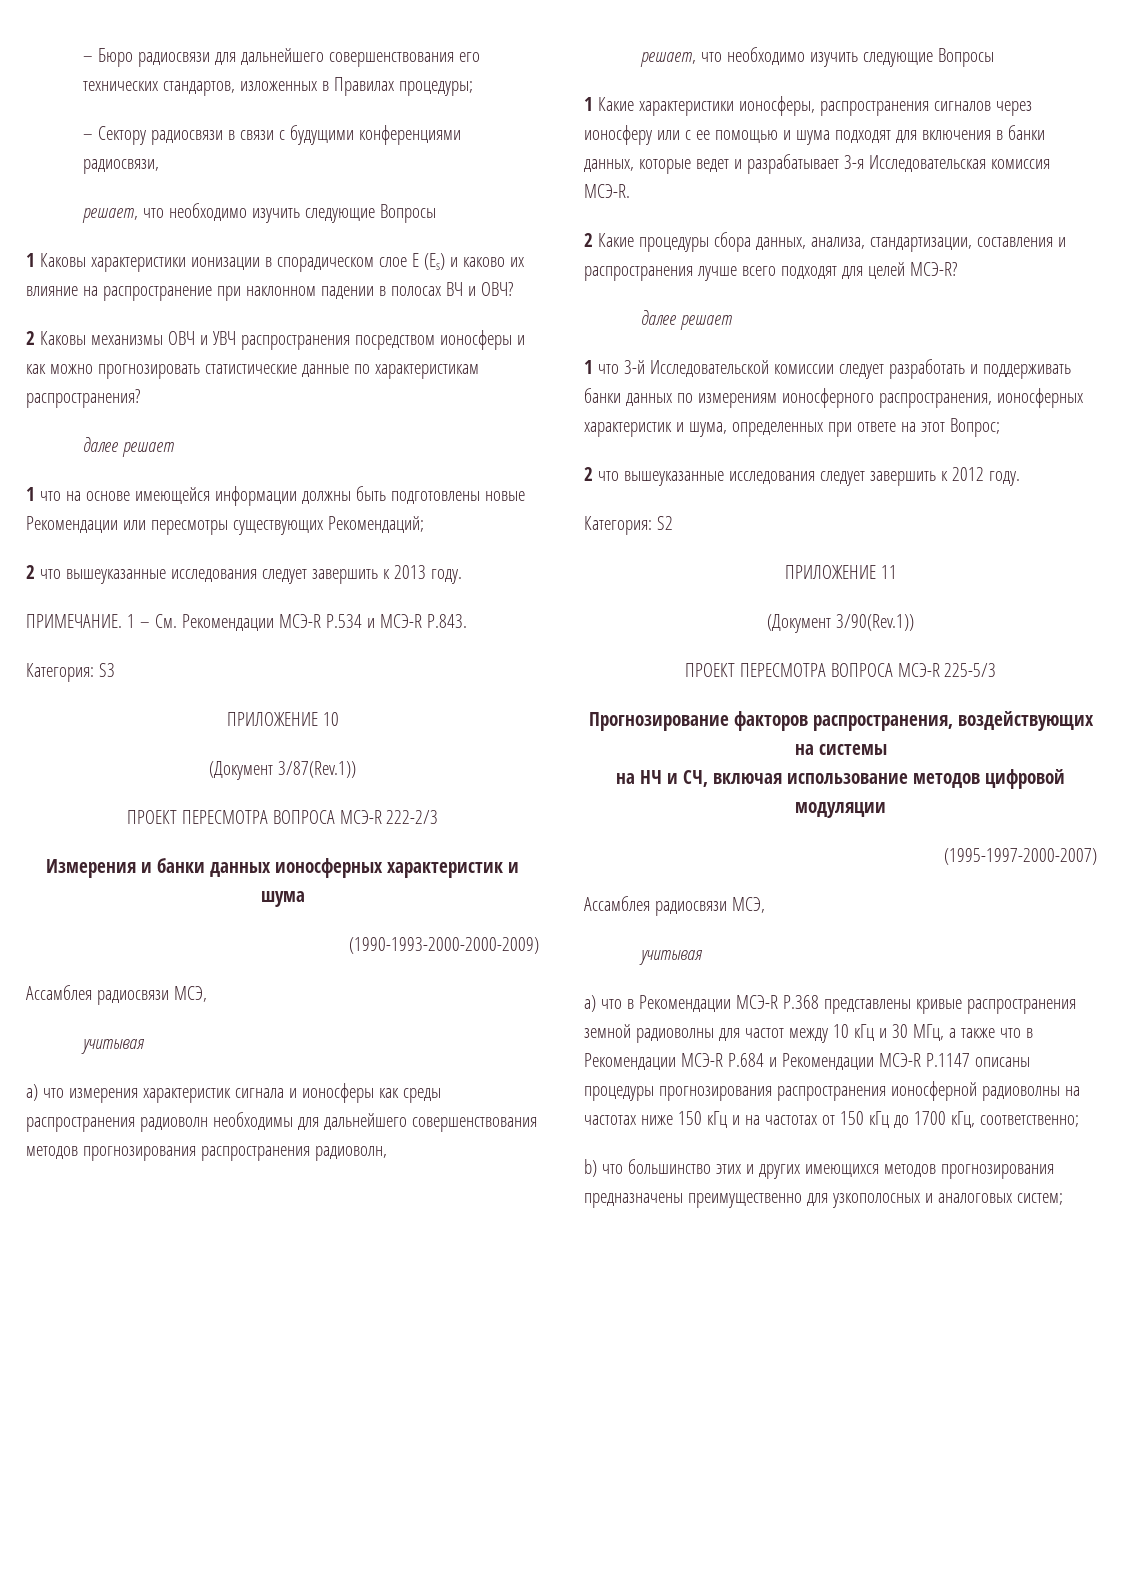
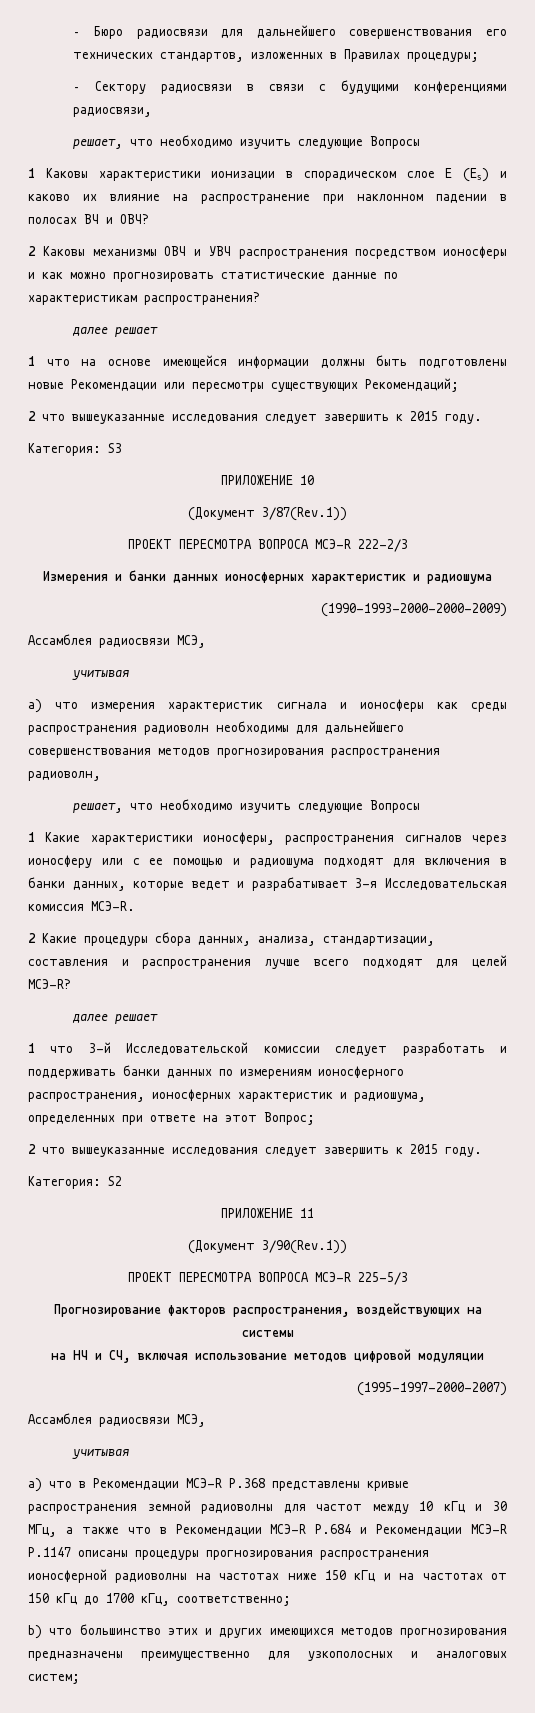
  1 что на основе имеющейся информации должны быть подготовлены новые Рекомендации или пересмотры существующих Рекомендаций;
- 2 что вышеуказанные исследования следует завершить к 2013 году.
- ПРИМЕЧАНИЕ. 1 – См. Рекомендации МСЭ-R P.534 и МСЭ-R P.843.
+ 2 что вышеуказанные исследования следует завершить к 2015 году.
- Измерения и банки данных ионосферных характеристик и шума
+ Измерения и банки данных ионосферных характеристик и радиошума
- 1 Какие характеристики ионосферы, распространения сигналов через ионосферу или с ее помощью и шума подходят для включения в банки данных, которые ведет и разрабатывает 3-я Исследовательская комиссия МСЭ-R.
+ 1 Какие характеристики ионосферы, распространения сигналов через ионосферу или с ее помощью и радиошума подходят для включения в банки данных, которые ведет и разрабатывает 3-я Исследовательская комиссия МСЭ-R.
- 1 что 3-й Исследовательской комиссии следует разработать и поддерживать банки данных по измерениям ионосферного распространения, ионосферных характеристик и шума, определенных при ответе на этот Вопрос;
- 2 что вышеуказанные исследования следует завершить к 2012 году.
+ 1 что 3-й Исследовательской комиссии следует разработать и поддерживать банки данных по измерениям ионосферного распространения, ионосферных характеристик и радиошума, определенных при ответе на этот Вопрос;
+ 2 что вышеуказанные исследования следует завершить к 2015 году.

